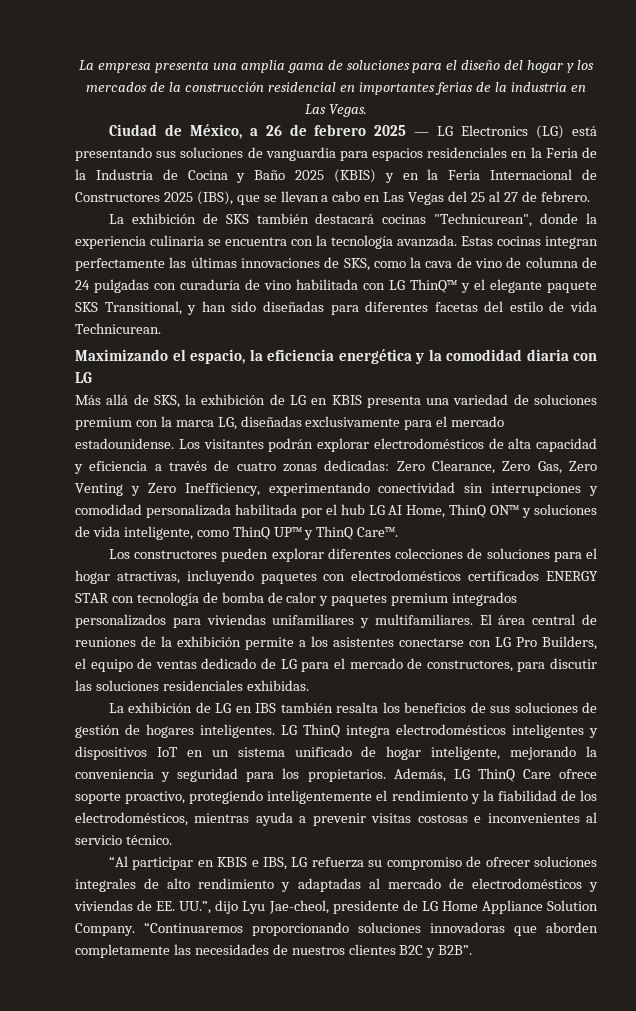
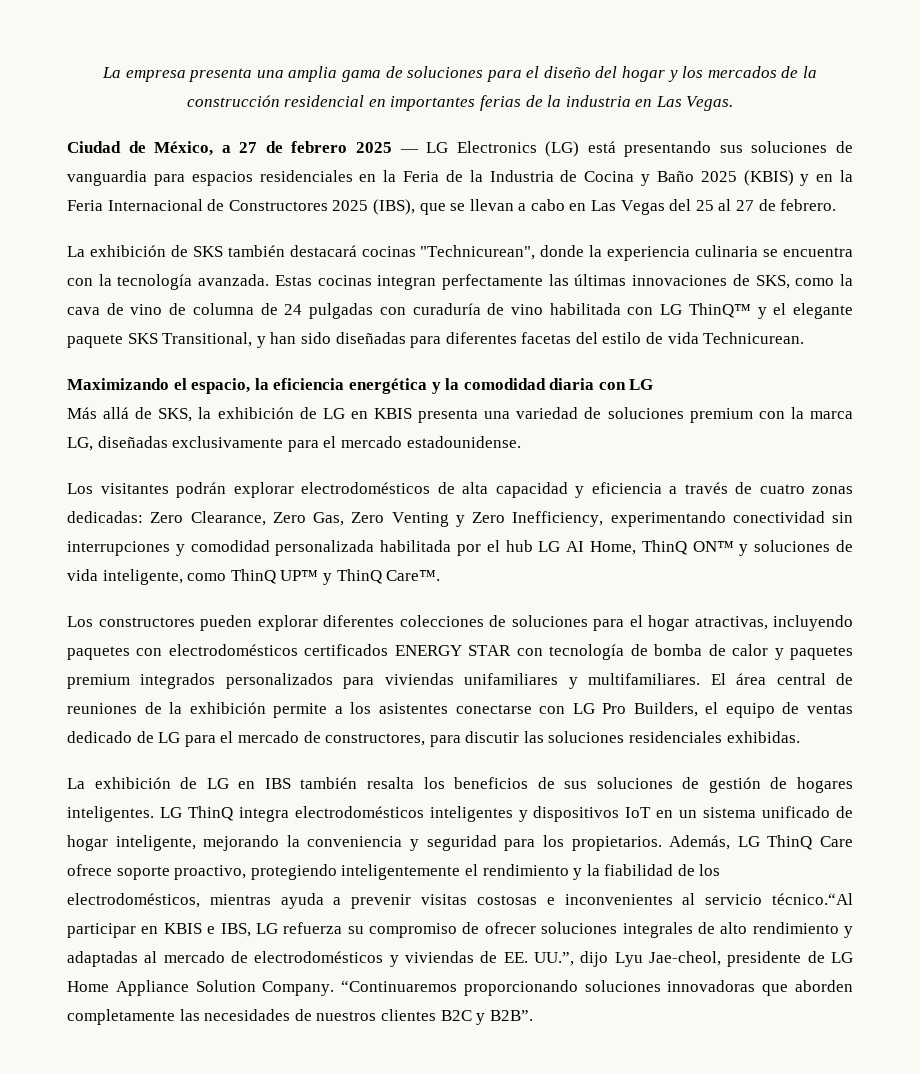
- Ciudad de México, a 26 de febrero 2025 — LG Electronics (LG) está presentando sus soluciones de vanguardia para espacios residenciales en la Feria de la Industria de Cocina y Baño 2025 (KBIS) y en la Feria Internacional de Constructores 2025 (IBS), que se llevan a cabo en Las Vegas del 25 al 27 de febrero.
+ Ciudad de México, a 27 de febrero 2025 — LG Electronics (LG) está presentando sus soluciones de vanguardia para espacios residenciales en la Feria de la Industria de Cocina y Baño 2025 (KBIS) y en la Feria Internacional de Constructores 2025 (IBS), que se llevan a cabo en Las Vegas del 25 al 27 de febrero.
- Más allá de SKS, la exhibición de LG en KBIS presenta una variedad de soluciones premium con la marca LG, diseñadas exclusivamente para el mercado estadounidense. Los visitantes podrán explorar electrodomésticos de alta capacidad y eficiencia a través de cuatro zonas dedicadas:
+ Más allá de SKS, la exhibición de LG en KBIS presenta una variedad de soluciones premium con la marca LG, diseñadas exclusivamente para el mercado estadounidense.
+ Los visitantes podrán explorar electrodomésticos de alta capacidad y eficiencia a través de cuatro zonas dedicadas:
- Además, LG ThinQ Care ofrece soporte proactivo, protegiendo inteligentemente el rendimiento y la fiabilidad de los electrodomésticos, mientras ayuda a prevenir visitas costosas e inconvenientes al servicio técnico.
- “Al participar en KBIS e IBS, LG refuerza su compromiso de ofrecer soluciones integrales de alto rendimiento y adaptadas al mercado de electrodomésticos y viviendas de EE. UU.”, dijo Lyu Jae-cheol, presidente de LG Home Appliance Solution Company.
+ Además, LG ThinQ Care ofrece soporte proactivo, protegiendo inteligentemente el rendimiento y la fiabilidad de los electrodomésticos, mientras ayuda a prevenir visitas costosas e inconvenientes al servicio técnico.“Al participar en KBIS e IBS, LG refuerza su compromiso de ofrecer soluciones integrales de alto rendimiento y adaptadas al mercado de electrodomésticos y viviendas de EE. UU.”, dijo Lyu Jae-cheol, presidente de LG Home Appliance Solution Company.

